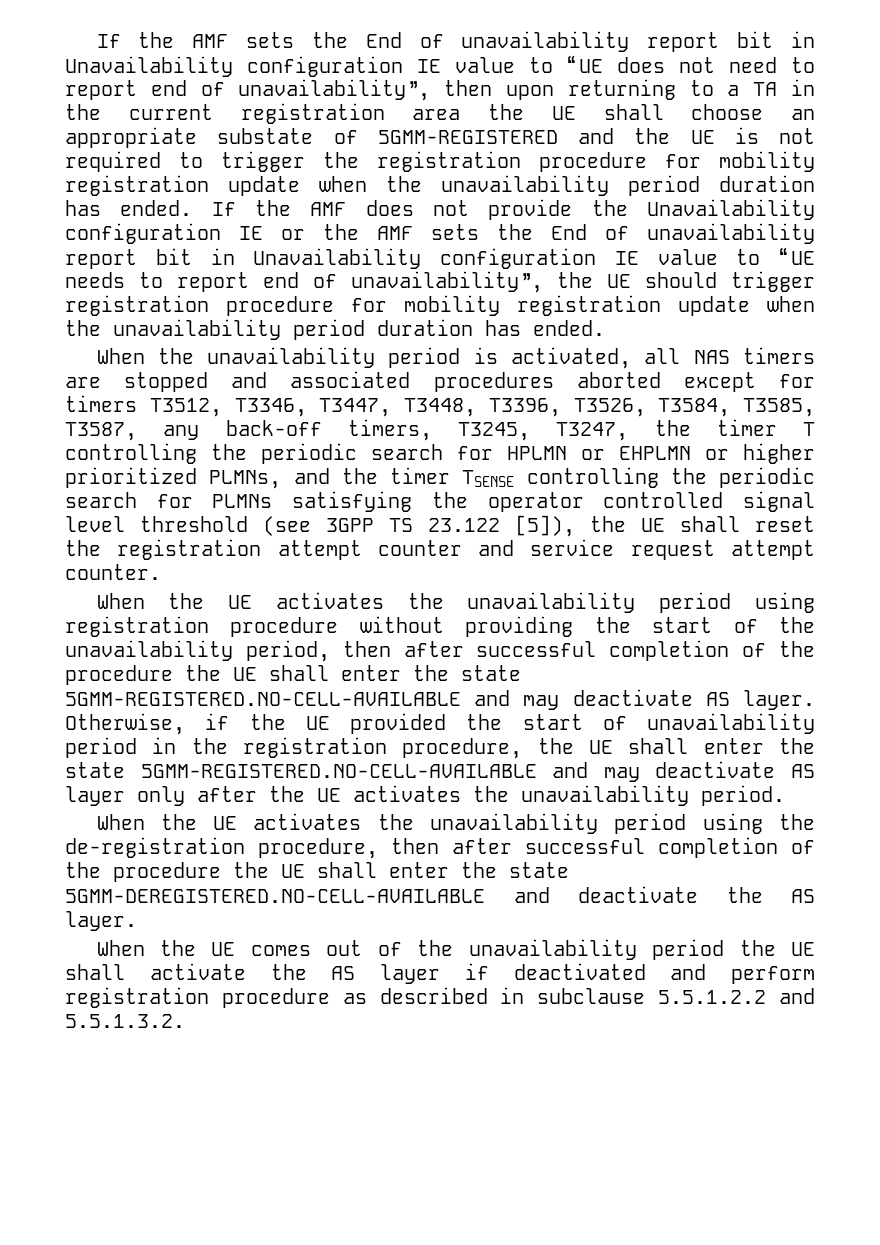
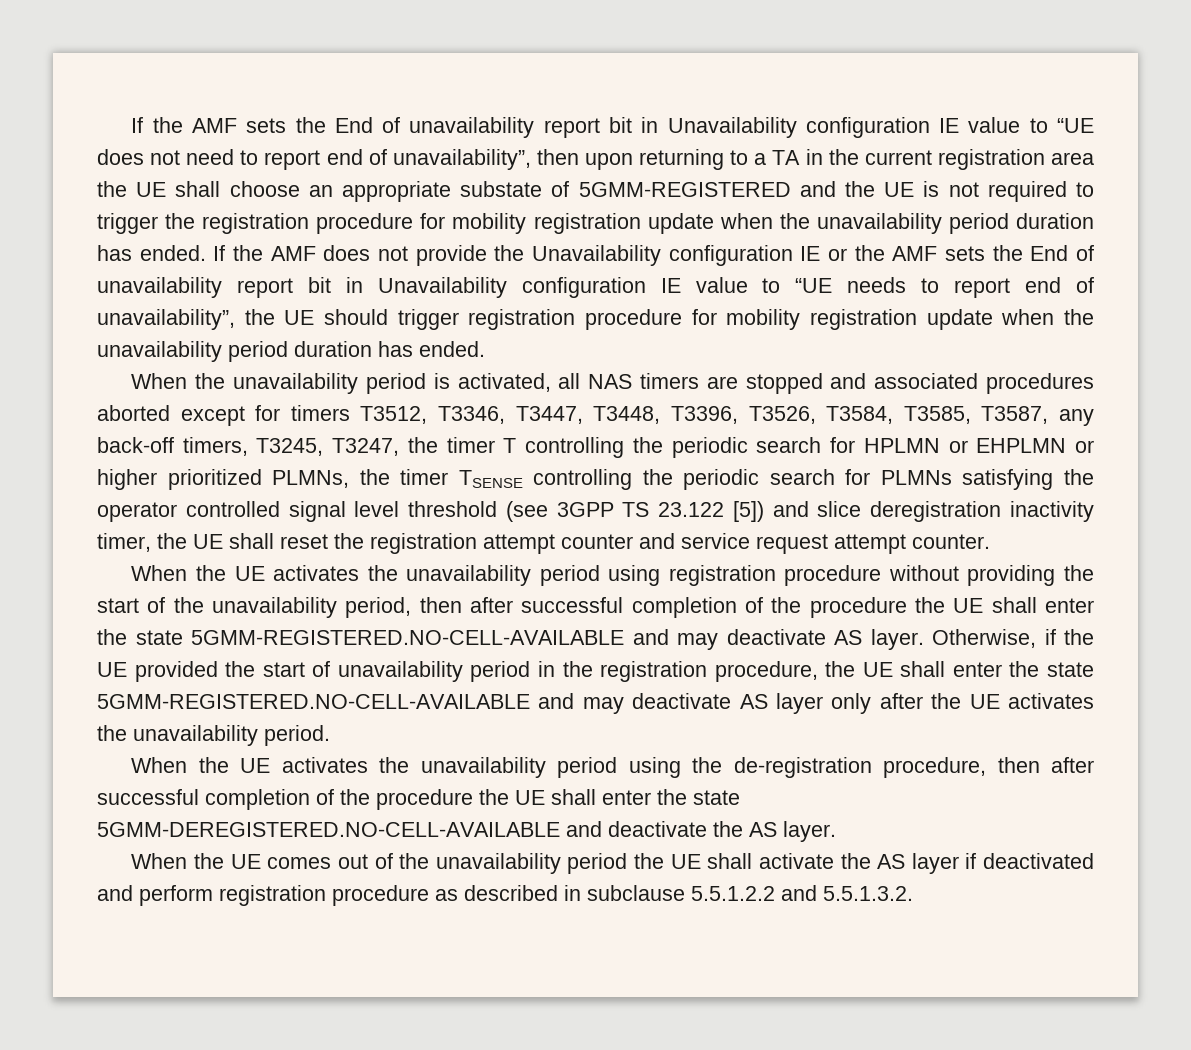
- When the unavailability period is activated, all NAS timers are stopped and associated procedures aborted except for timers T3512, T3346, T3447, T3448, T3396, T3526, T3584, T3585, T3587, any back-off timers, T3245, T3247, the timer T controlling the periodic search for HPLMN or EHPLMN or higher prioritized PLMNs, and the timer TSENSE controlling the periodic search for PLMNs satisfying the operator controlled signal level threshold (see 3GPP TS 23.122 [5]), the UE shall reset the registration attempt counter and service request attempt counter.
+ When the unavailability period is activated, all NAS timers are stopped and associated procedures aborted except for timers T3512, T3346, T3447, T3448, T3396, T3526, T3584, T3585, T3587, any back-off timers, T3245, T3247, the timer T controlling the periodic search for HPLMN or EHPLMN or higher prioritized PLMNs, the timer TSENSE controlling the periodic search for PLMNs satisfying the operator controlled signal level threshold (see 3GPP TS 23.122 [5]) and slice deregistration inactivity timer, the UE shall reset the registration attempt counter and service request attempt counter.

